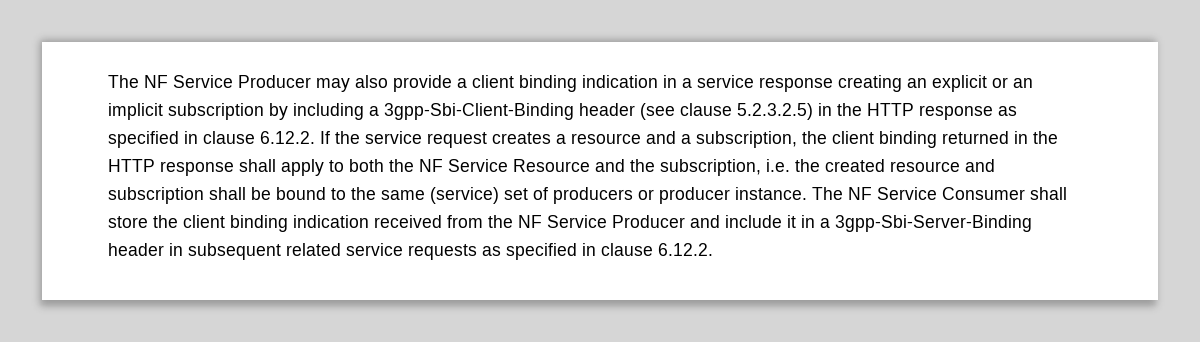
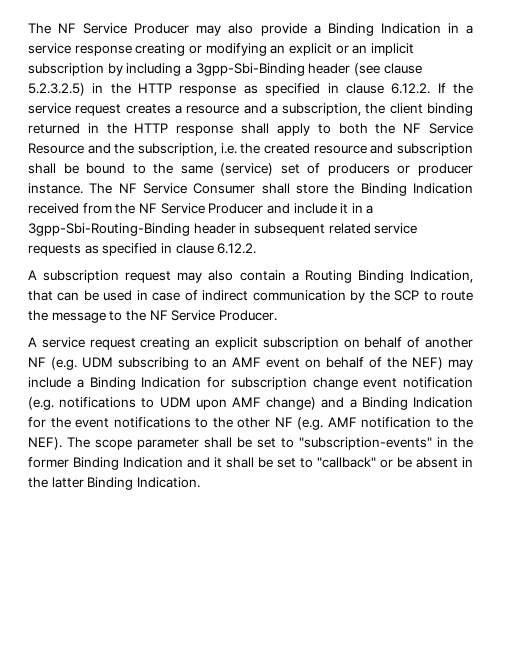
- The NF Service Producer may also provide a client binding indication in a service response creating an explicit or an implicit subscription by including a 3gpp-Sbi-Client-Binding header (see clause 5.2.3.2.5) in the HTTP response as specified in clause 6.12.2. If the service request creates a resource and a subscription, the client binding returned in the HTTP response shall apply to both the NF Service Resource and the subscription, i.e. the created resource and subscription shall be bound to the same (service) set of producers or producer instance.
+ The NF Service Producer may also provide a Binding Indication in a service response creating or modifying an explicit or an implicit subscription by including a 3gpp-Sbi-Binding header (see clause 5.2.3.2.5) in the HTTP response as specified in clause 6.12.2. If the service request creates a resource and a subscription, the client binding returned in the HTTP response shall apply to both the NF Service Resource and the subscription, i.e. the created resource and subscription shall be bound to the same (service) set of producers or producer instance.
- The NF Service Consumer shall store the client binding indication received from the NF Service Producer and include it in a 3gpp-Sbi-Server-Binding header in subsequent related service requests as specified in clause 6.12.2.
+ The NF Service Consumer shall store the Binding Indication received from the NF Service Producer and include it in a 3gpp-Sbi-Routing-Binding header in subsequent related service requests as specified in clause 6.12.2.
+ A subscription request may also contain a Routing Binding Indication, that can be used in case of indirect communication by the SCP to route the message to the NF Service Producer.
+ A service request creating an explicit subscription on behalf of another NF (e.g. UDM subscribing to an AMF event on behalf of the NEF) may include a Binding Indication for subscription change event notification (e.g. notifications to UDM upon AMF change) and a Binding Indication for the event notifications to the other NF (e.g. AMF notification to the NEF). The scope parameter shall be set to "subscription-events" in the former Binding Indication and it shall be set to "callback" or be absent in the latter Binding Indication.

